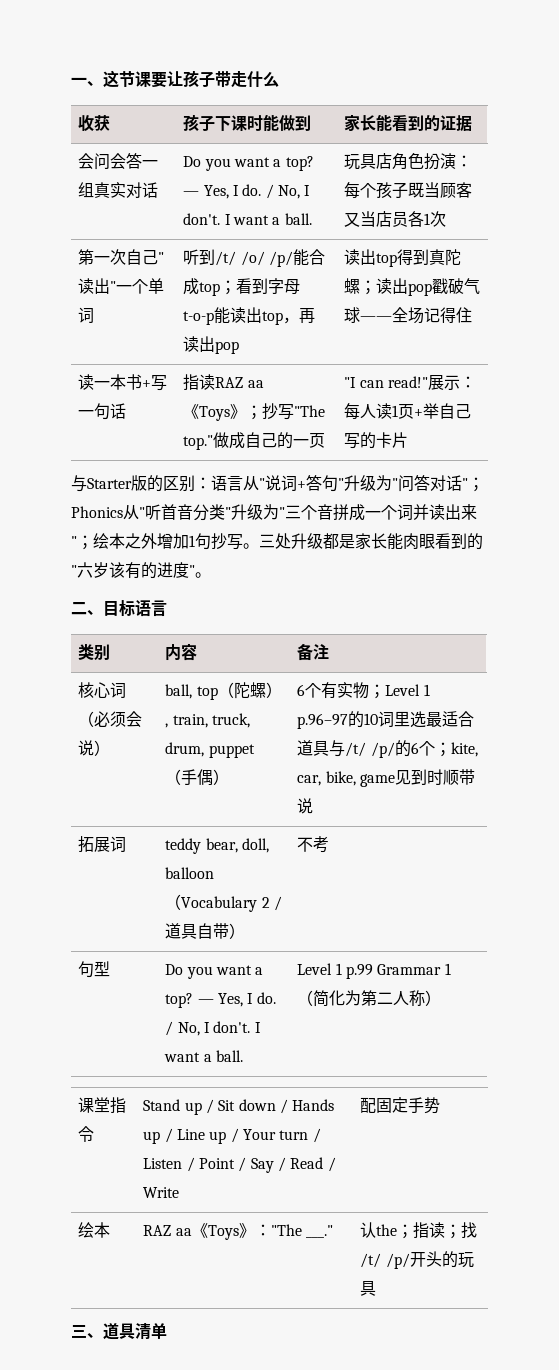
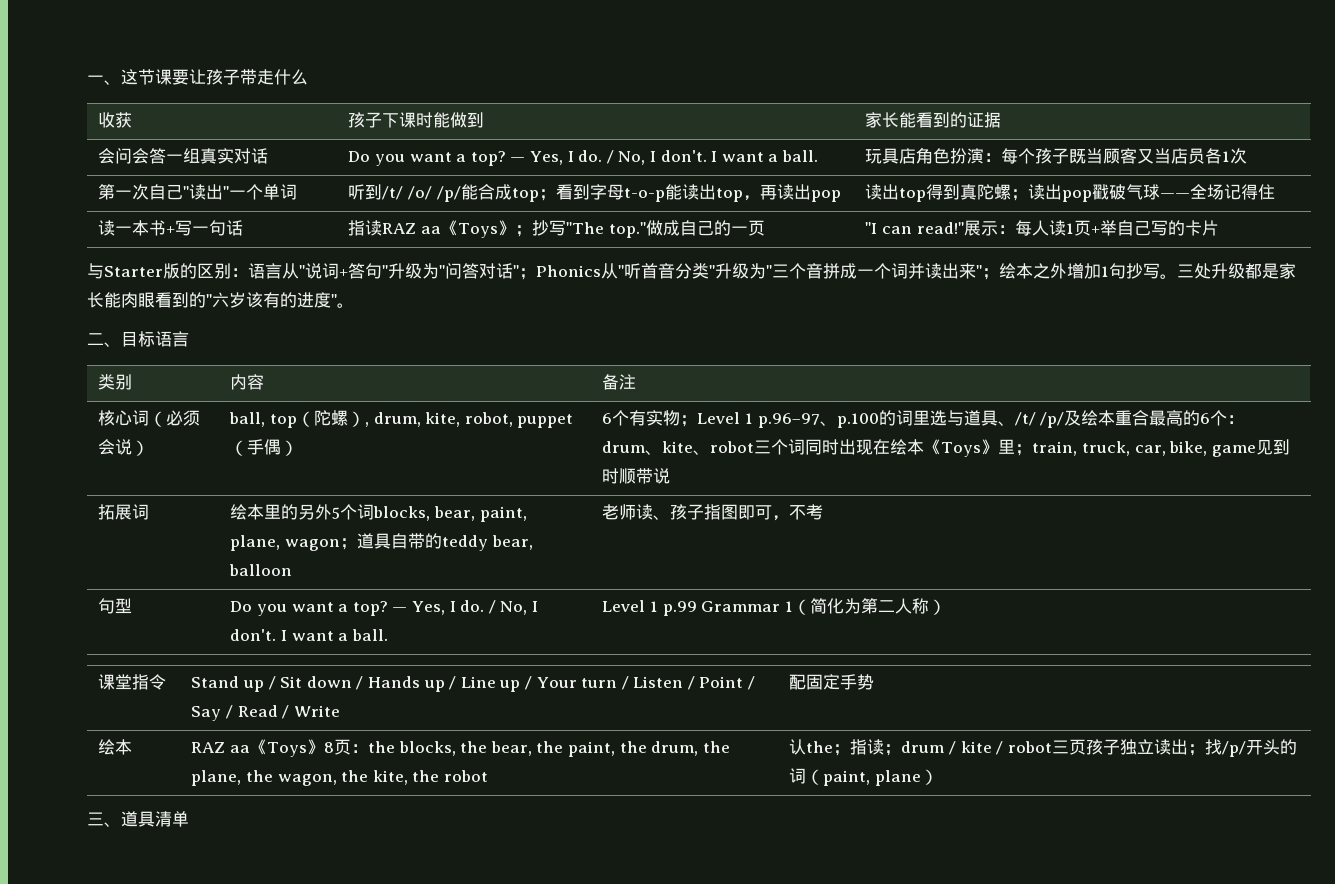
- ball, top（陀螺）, train, truck, drum, puppet（手偶）
+ ball, top（陀螺）, drum, kite, robot, puppet（手偶）
- 6个有实物；Level 1 p.96–97的10词里选最适合道具与/t/ /p/的6个；kite, car, bike, game见到时顺带说
+ 6个有实物；Level 1 p.96–97、p.100的词里选与道具、/t/ /p/及绘本重合最高的6个：drum、kite、robot三个词同时出现在绘本《Toys》里；train, truck, car, bike, game见到时顺带说
- 拓展词 | teddy bear, doll, balloon（Vocabulary 2 /道具自带） | 不考
+ 拓展词 | 绘本里的另外5个词blocks, bear, paint, plane, wagon；道具自带的teddy bear, balloon | 老师读、孩子指图即可，不考
- RAZ aa《Toys》："The ___." | 认the；指读；找/t/ /p/开头的玩具
+ RAZ aa《Toys》8页：the blocks, the bear, the paint, the drum, the plane, the wagon, the kite, the robot | 认the；指读；drum / kite / robot三页孩子独立读出；找/p/开头的词（paint, plane）

